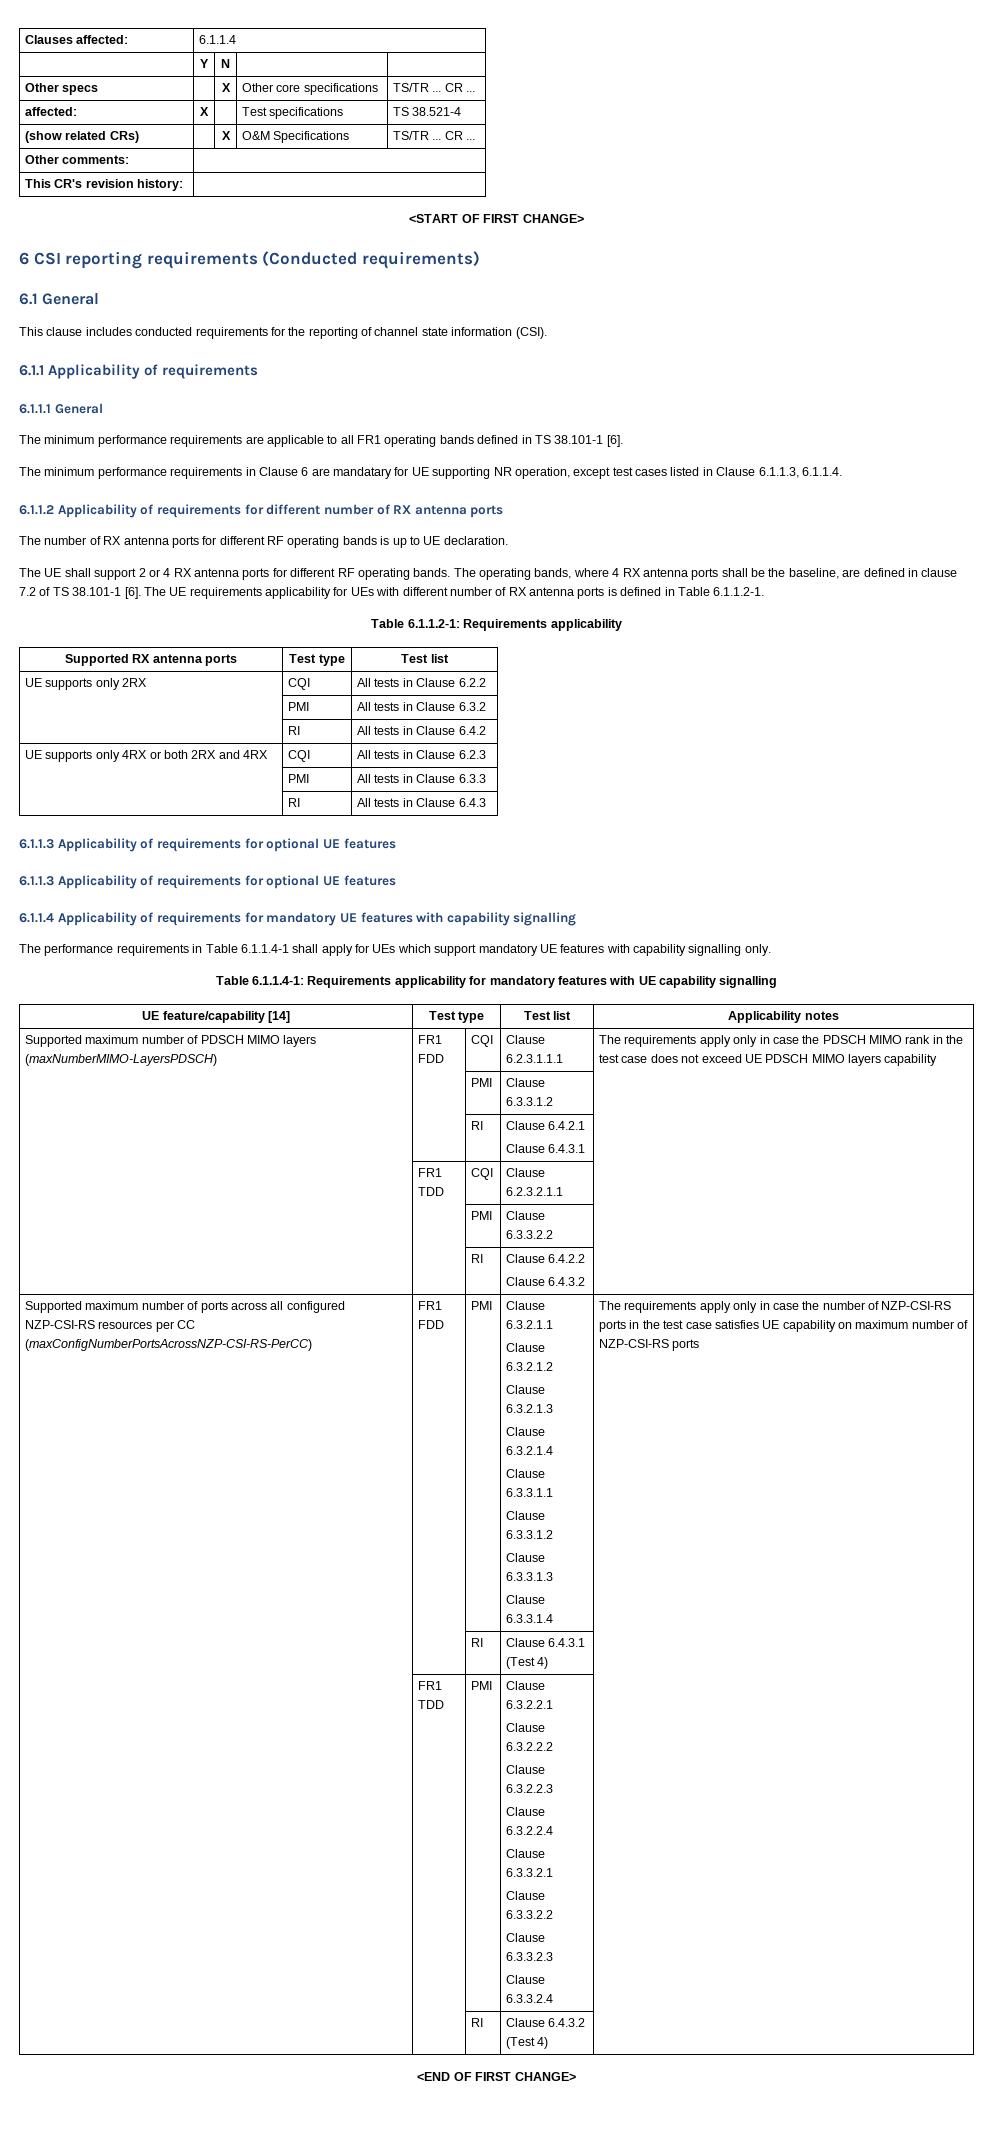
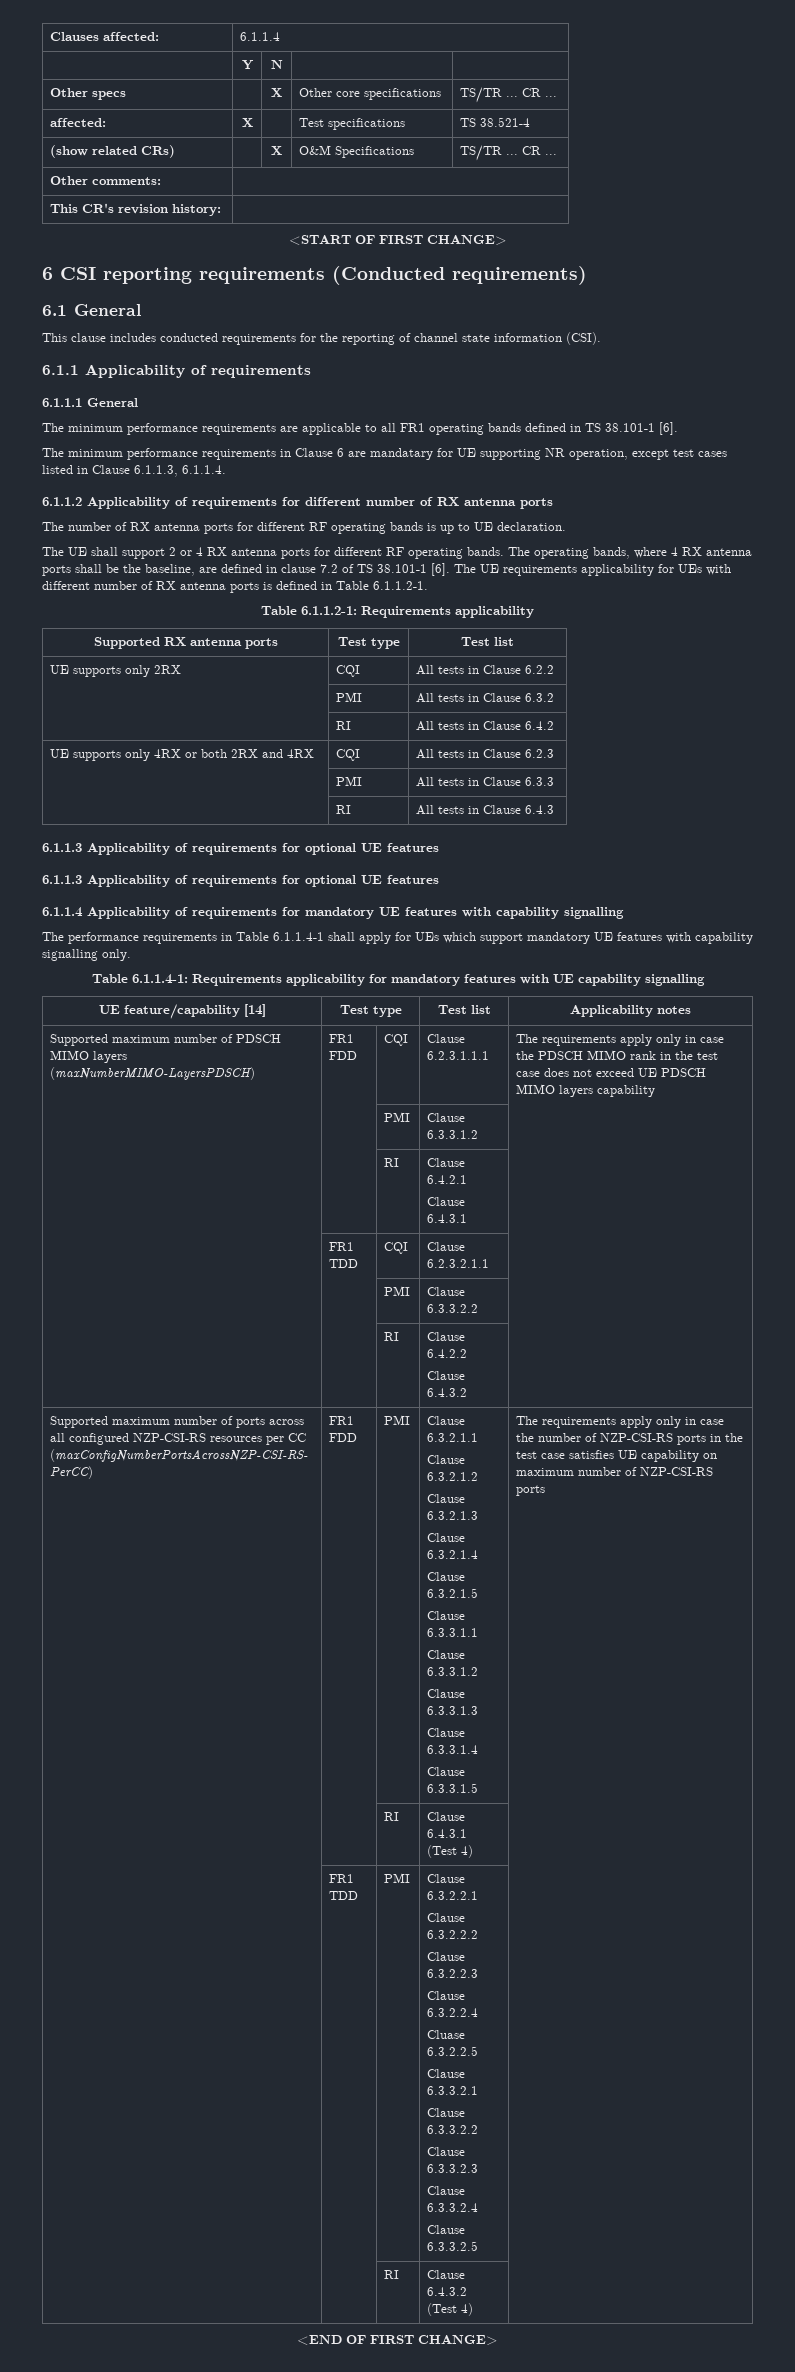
+ Clause 6.3.2.1.5
+ Clause 6.3.3.1.5
  | FR1 TDD | PMI | Clause 6.3.2.2.1
  Clause 6.3.2.2.2
  Clause 6.3.2.2.3
  Clause 6.3.2.2.4
+ Cluase 6.3.2.2.5
  Clause 6.3.3.2.1
  Clause 6.3.3.2.2
  Clause 6.3.3.2.3
- Clause 6.3.3.2.4 |
+ Clause 6.3.3.2.4
+ Clause 6.3.3.2.5 |

